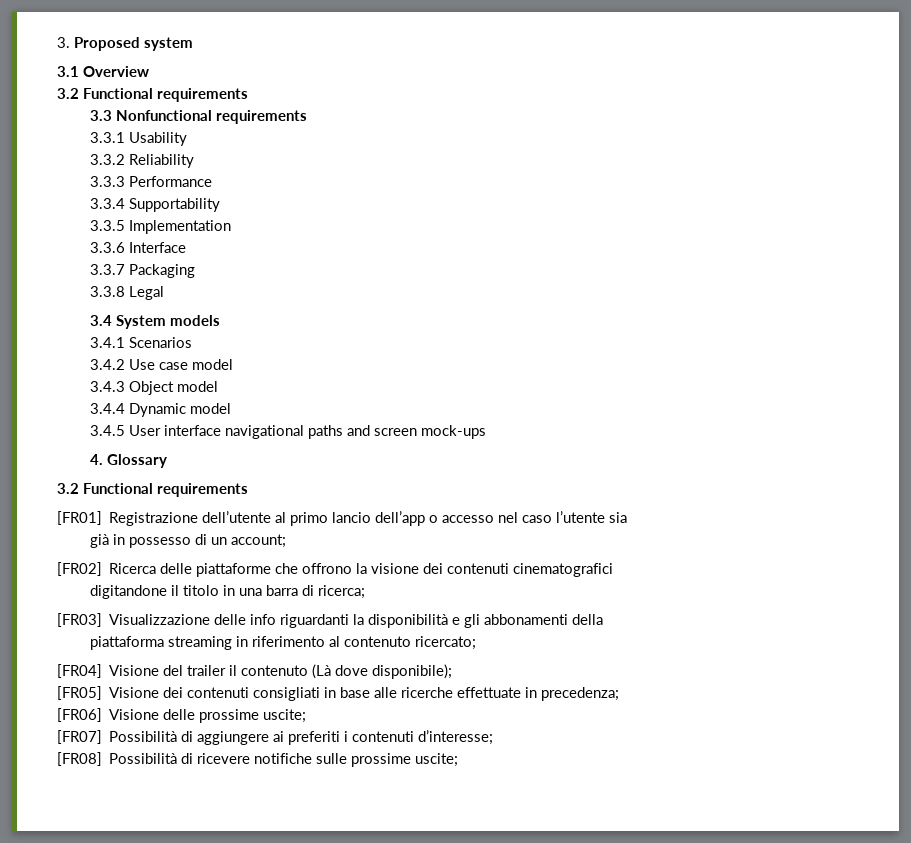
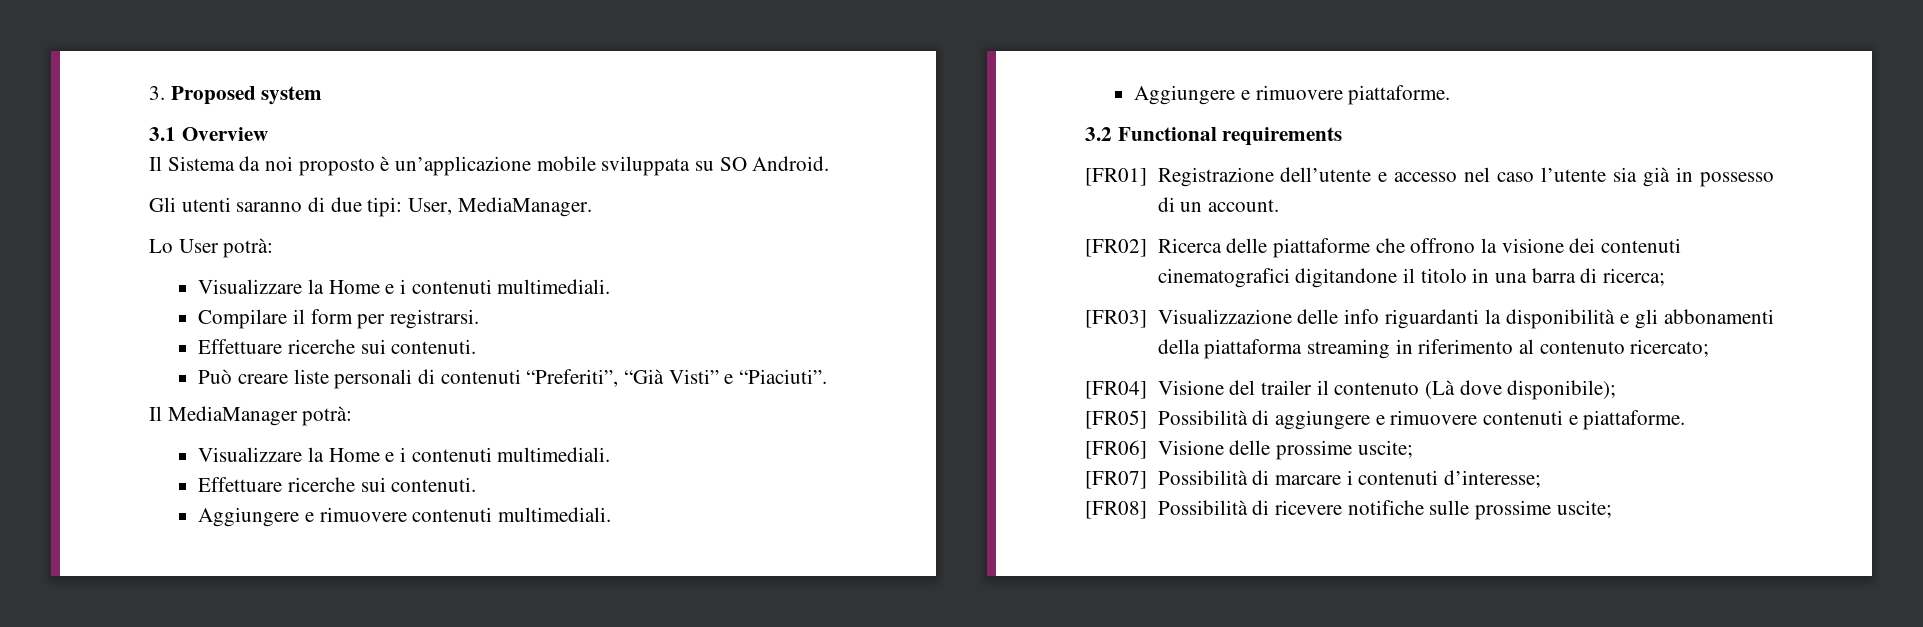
  3.1 Overview
- 3.2 Functional requirements
- 3.3 Nonfunctional requirements
- 3.3.1 Usability
- 3.3.2 Reliability
- 3.3.3 Performance
- 3.3.4 Supportability
- 3.3.5 Implementation
- 3.3.6 Interface
- 3.3.7 Packaging
- 3.3.8 Legal
- 3.4 System models
- 3.4.1 Scenarios
- 3.4.2 Use case model
- 3.4.3 Object model
- 3.4.4 Dynamic model
- 3.4.5 User interface navigational paths and screen mock-ups
- 4. Glossary
+ Il Sistema da noi proposto è un’applicazione mobile sviluppata su SO Android.
+ Gli utenti saranno di due tipi: User, MediaManager.
+ Lo User potrà:
+ Visualizzare la Home e i contenuti multimediali.
+ Compilare il form per registrarsi.
+ Effettuare ricerche sui contenuti.
+ Può creare liste personali di contenuti “Preferiti”, “Già Visti” e “Piaciuti”.
+ Il MediaManager potrà:
+ Visualizzare la Home e i contenuti multimediali.
+ Effettuare ricerche sui contenuti.
+ Aggiungere e rimuovere contenuti multimediali.
+ Aggiungere e rimuovere piattaforme.
- [FR01] Registrazione dell’utente al primo lancio dell’app o accesso nel caso l’utente sia
- già in possesso di un account;
+ [FR01] Registrazione dell’utente e accesso nel caso l’utente sia già in possesso di un account.
- [FR02] Ricerca delle piattaforme che offrono la visione dei contenuti cinematografici
- digitandone il titolo in una barra di ricerca;
+ [FR02] Ricerca delle piattaforme che offrono la visione dei contenuti cinematografici digitandone il titolo in una barra di ricerca;
- [FR03] Visualizzazione delle info riguardanti la disponibilità e gli abbonamenti della
- piattaforma streaming in riferimento al contenuto ricercato;
+ [FR03] Visualizzazione delle info riguardanti la disponibilità e gli abbonamenti della piattaforma streaming in riferimento al contenuto ricercato;
- [FR05] Visione dei contenuti consigliati in base alle ricerche effettuate in precedenza;
+ [FR05] Possibilità di aggiungere e rimuovere contenuti e piattaforme.
- [FR07] Possibilità di aggiungere ai preferiti i contenuti d’interesse;
+ [FR07] Possibilità di marcare i contenuti d’interesse;

